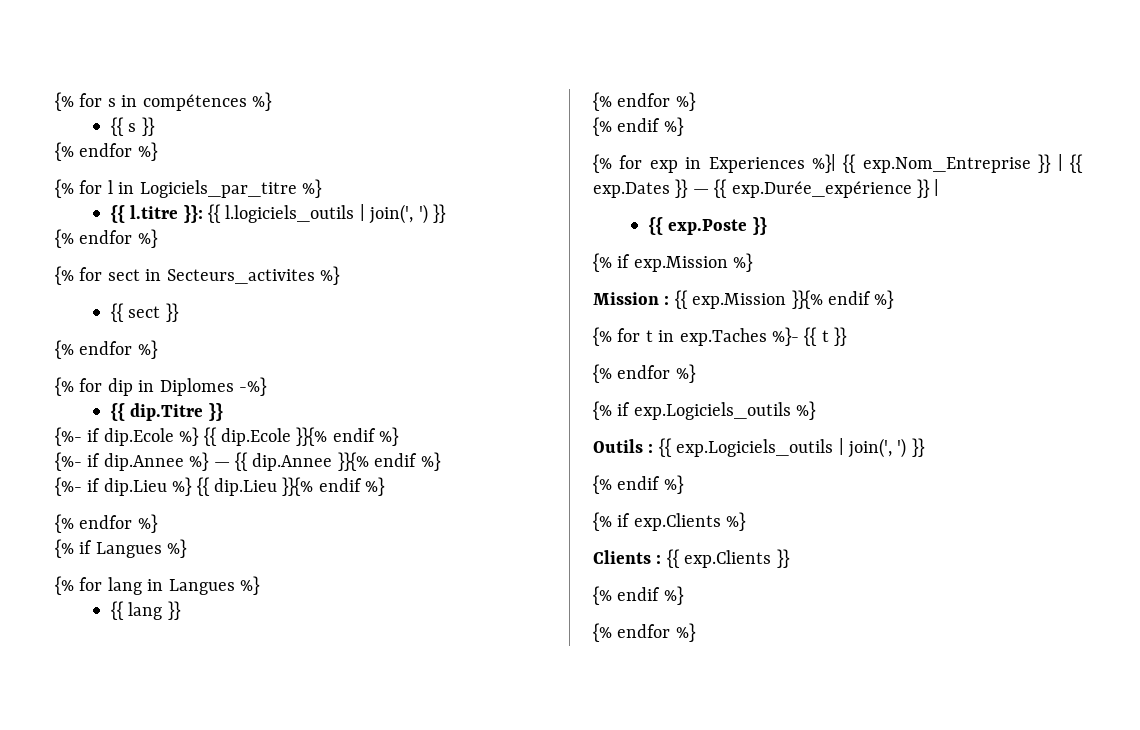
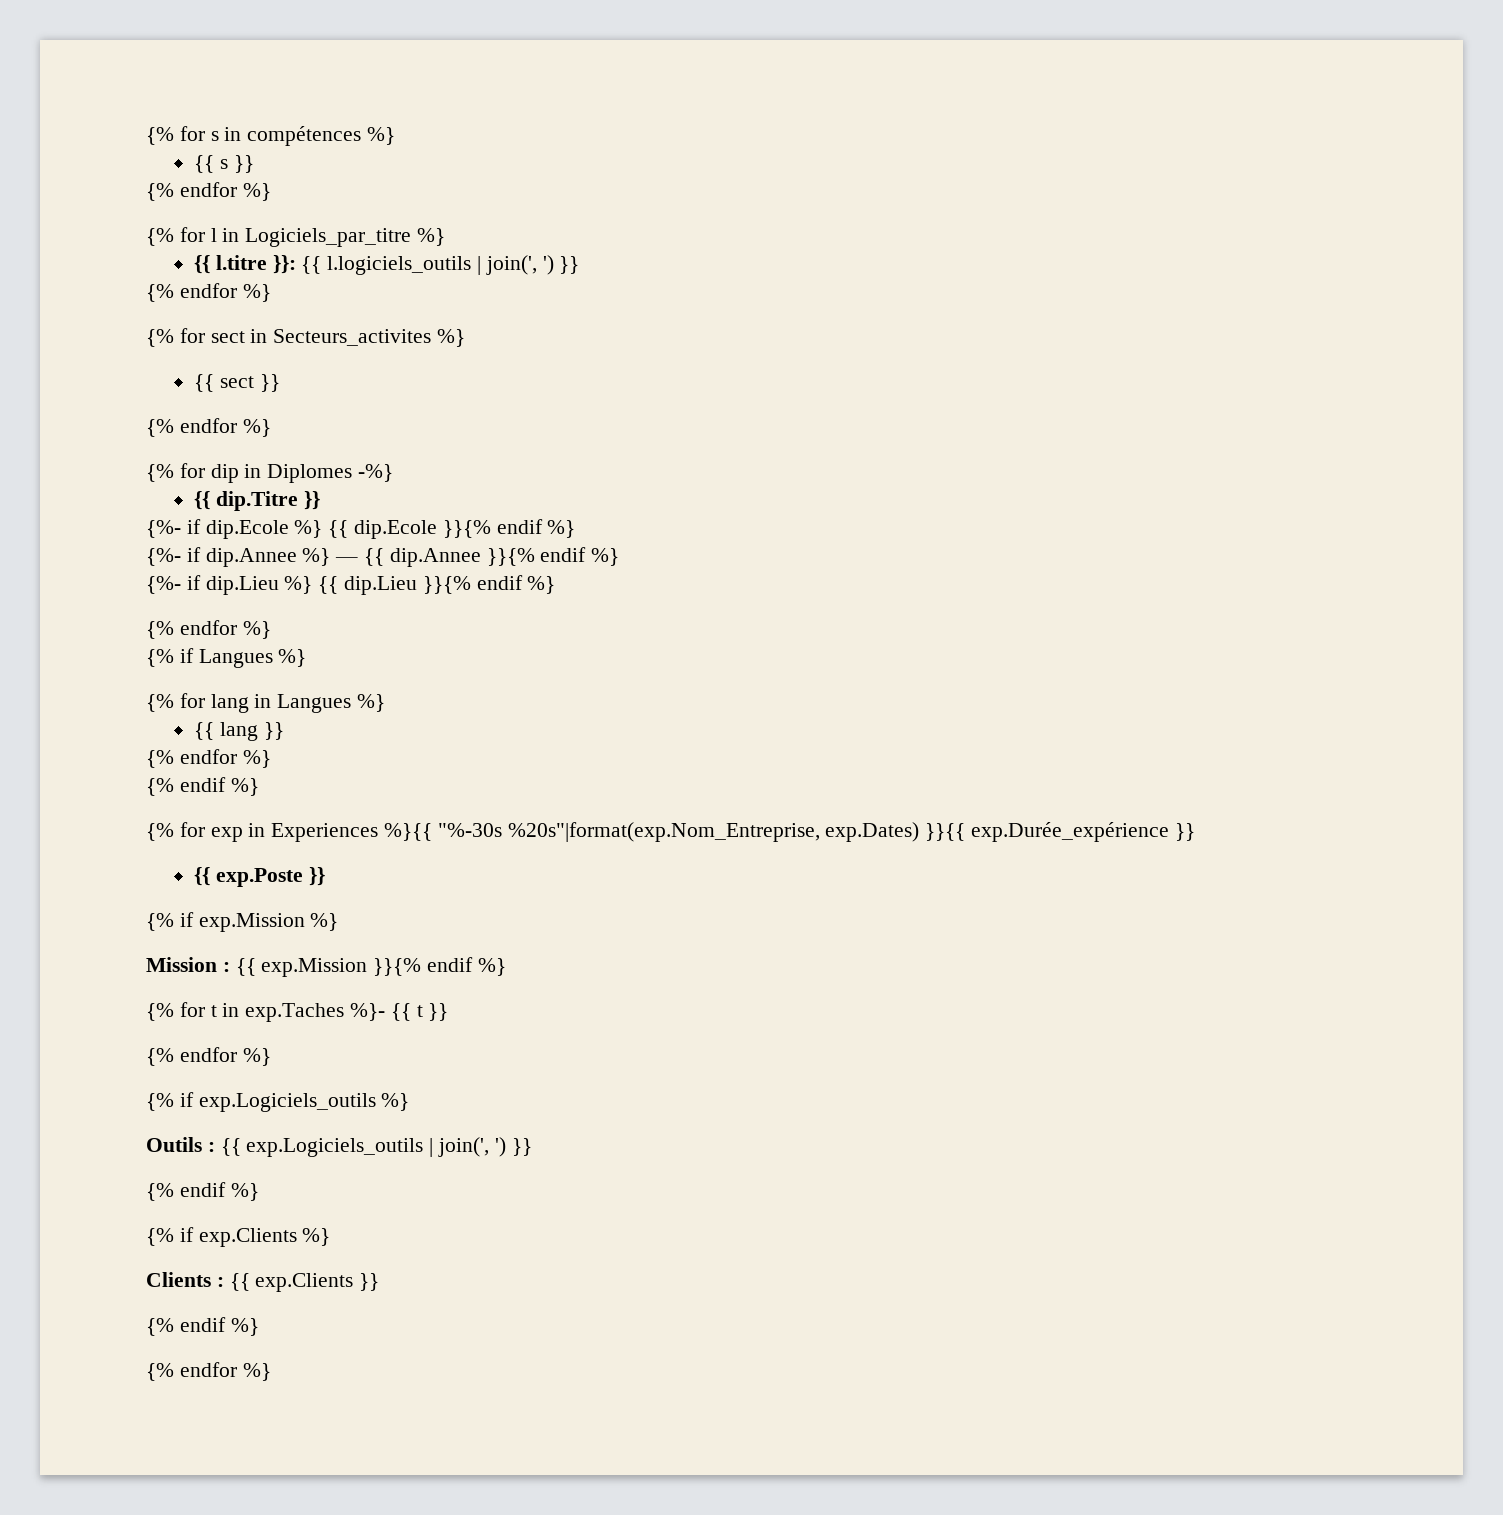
- {% for exp in Experiences %}| {{ exp.Nom_Entreprise }} | {{ exp.Dates }} — {{ exp.Durée_expérience }} |
+ {% for exp in Experiences %}{{ "%-30s %20s"|format(exp.Nom_Entreprise, exp.Dates) }}{{ exp.Durée_expérience }}

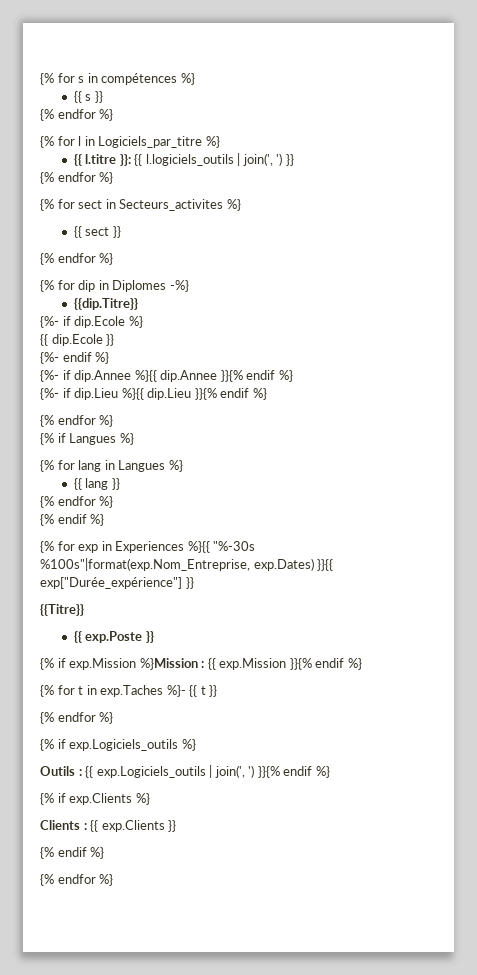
- {{ dip.Titre }}
+ {{dip.Titre}}
- {%- if dip.Ecole %} {{ dip.Ecole }}{% endif %}
+ {%- if dip.Ecole %}
+ {{ dip.Ecole }}
+ {%- endif %}
- {%- if dip.Annee %} — {{ dip.Annee }}{% endif %}
+ {%- if dip.Annee %}{{ dip.Annee }}{% endif %}
- {%- if dip.Lieu %} {{ dip.Lieu }}{% endif %}
+ {%- if dip.Lieu %}{{ dip.Lieu }}{% endif %}
- {% for exp in Experiences %}{{ "%-30s %20s"|format(exp.Nom_Entreprise, exp.Dates) }}{{ exp.Durée_expérience }}
+ {% for exp in Experiences %}{{ "%-30s %100s"|format(exp.Nom_Entreprise, exp.Dates) }}{{ exp["Durée_expérience"] }}
+ {{Titre}}
- {% if exp.Mission %}
- Mission : {{ exp.Mission }}{% endif %}
+ {% if exp.Mission %}Mission : {{ exp.Mission }}{% endif %}
- Outils : {{ exp.Logiciels_outils | join(', ') }}
- {% endif %}
+ Outils : {{ exp.Logiciels_outils | join(', ') }}{% endif %}

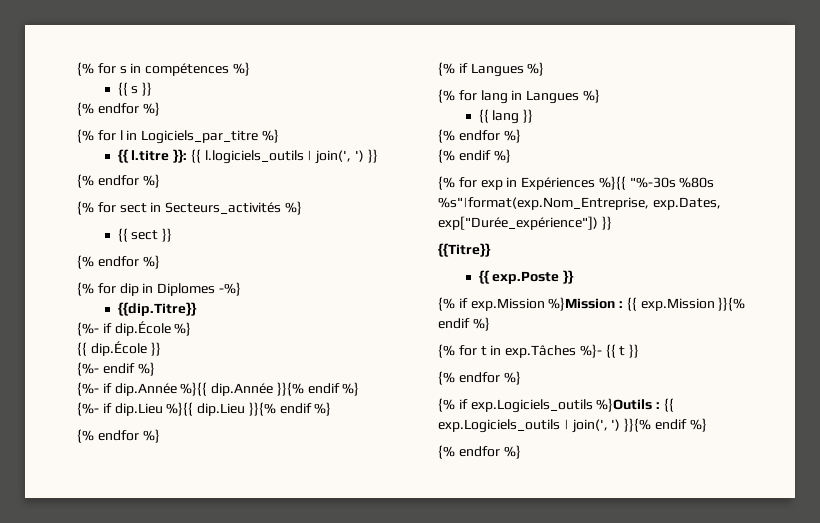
- {% for sect in Secteurs_activites %}
+ {% for sect in Secteurs_activités %}
- {%- if dip.Ecole %}
- {{ dip.Ecole }}
+ {%- if dip.École %}
+ {{ dip.École }}
- {%- if dip.Annee %}{{ dip.Annee }}{% endif %}
+ {%- if dip.Année %}{{ dip.Année }}{% endif %}
- {% for exp in Experiences %}{{ "%-30s %100s"|format(exp.Nom_Entreprise, exp.Dates) }}{{ exp["Durée_expérience"] }}
+ {% for exp in Expériences %}{{ "%-30s %80s %s"|format(exp.Nom_Entreprise, exp.Dates, exp["Durée_expérience"]) }}
- {% for t in exp.Taches %}- {{ t }}
+ {% for t in exp.Tâches %}- {{ t }}
- {% if exp.Logiciels_outils %}
- Outils : {{ exp.Logiciels_outils | join(', ') }}{% endif %}
+ {% if exp.Logiciels_outils %}Outils : {{ exp.Logiciels_outils | join(', ') }}{% endif %}
- {% if exp.Clients %}
- Clients : {{ exp.Clients }}
- {% endif %}

